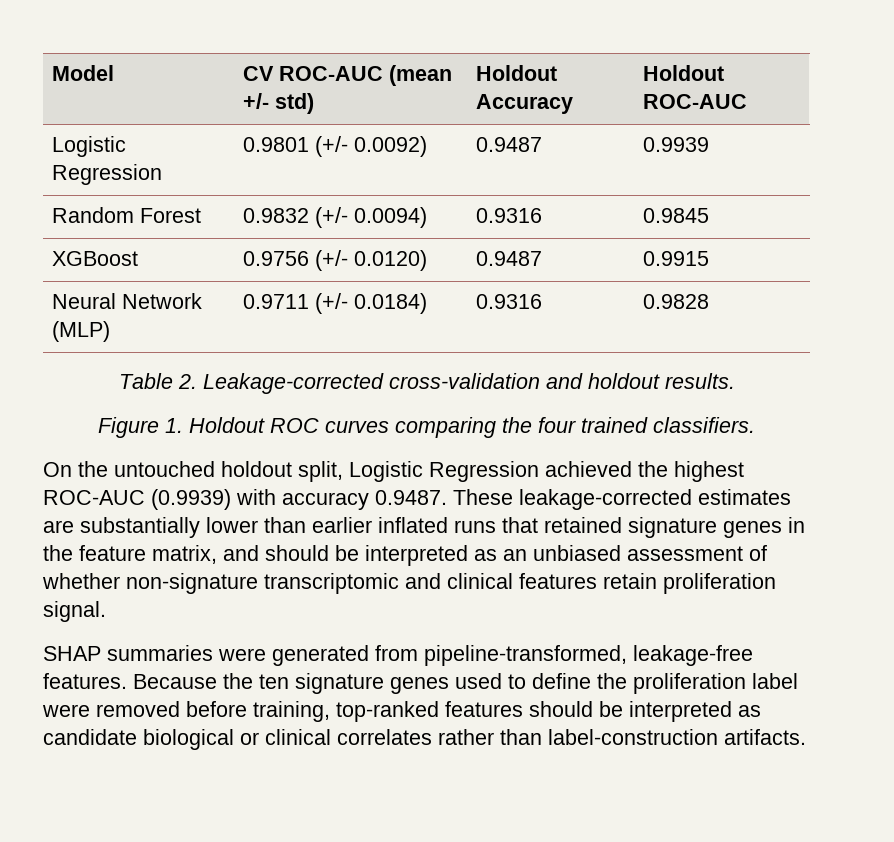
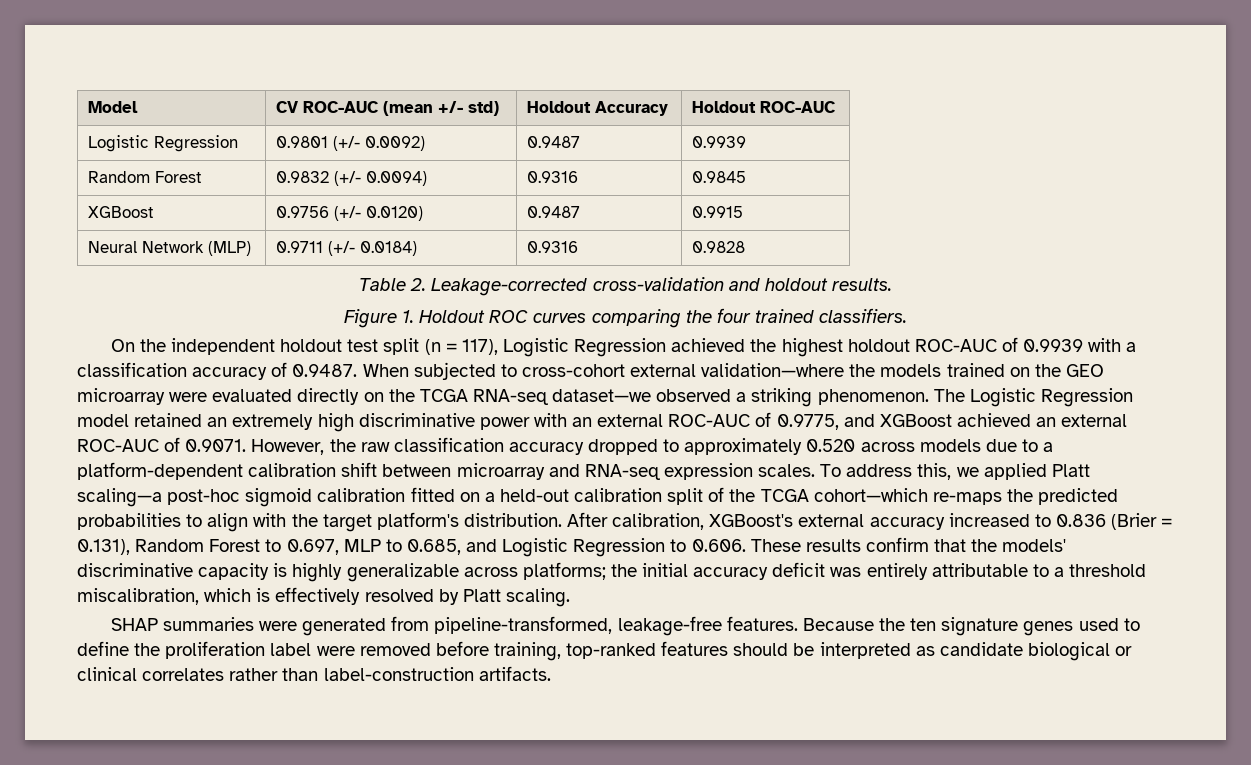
- On the untouched holdout split, Logistic Regression achieved the highest ROC-AUC (0.9939) with accuracy 0.9487. These leakage-corrected estimates are substantially lower than earlier inflated runs that retained signature genes in the feature matrix, and should be interpreted as an unbiased assessment of whether non-signature transcriptomic and clinical features retain proliferation signal.
+ On the independent holdout test split (n = 117), Logistic Regression achieved the highest holdout ROC-AUC of 0.9939 with a classification accuracy of 0.9487. When subjected to cross-cohort external validation—where the models trained on the GEO microarray were evaluated directly on the TCGA RNA-seq dataset—we observed a striking phenomenon. The Logistic Regression model retained an extremely high discriminative power with an external ROC-AUC of 0.9775, and XGBoost achieved an external ROC-AUC of 0.9071. However, the raw classification accuracy dropped to approximately 0.520 across models due to a platform-dependent calibration shift between microarray and RNA-seq expression scales. To address this, we applied Platt scaling—a post-hoc sigmoid calibration fitted on a held-out calibration split of the TCGA cohort—which re-maps the predicted probabilities to align with the target platform's distribution. After calibration, XGBoost's external accuracy increased to 0.836 (Brier = 0.131), Random Forest to 0.697, MLP to 0.685, and Logistic Regression to 0.606. These results confirm that the models' discriminative capacity is highly generalizable across platforms; the initial accuracy deficit was entirely attributable to a threshold miscalibration, which is effectively resolved by Platt scaling.

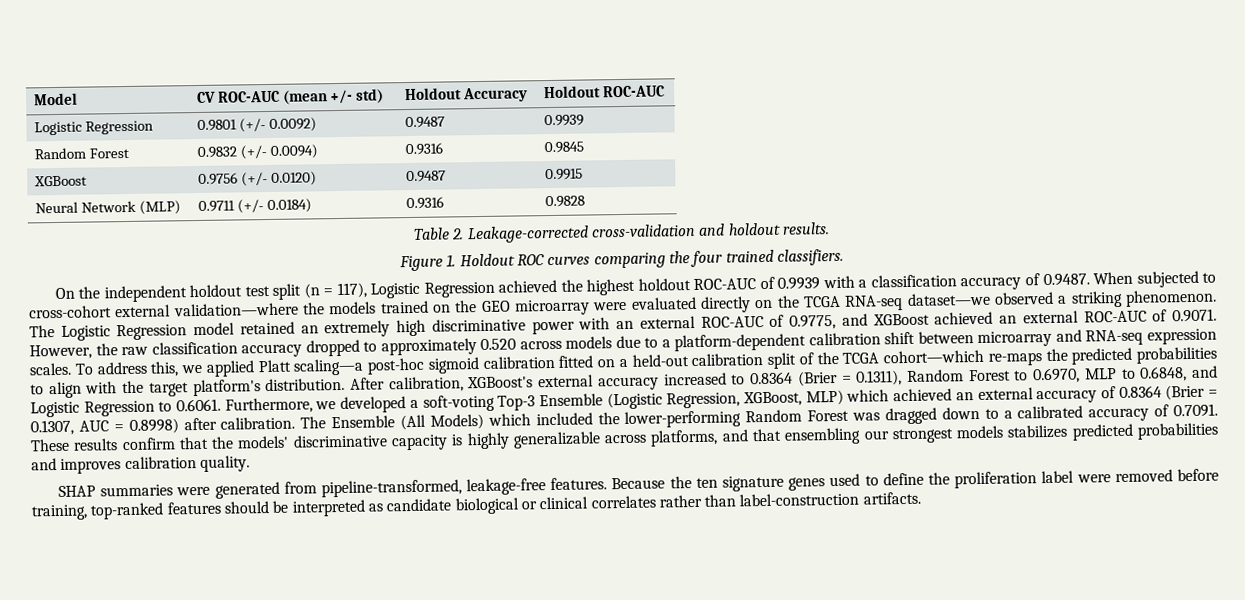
- After calibration, XGBoost's external accuracy increased to 0.836 (Brier = 0.131), Random Forest to 0.697, MLP to 0.685, and Logistic Regression to 0.606. These results confirm that the models' discriminative capacity is highly generalizable across platforms; the initial accuracy deficit was entirely attributable to a threshold miscalibration, which is effectively resolved by Platt scaling.
+ After calibration, XGBoost's external accuracy increased to 0.8364 (Brier = 0.1311), Random Forest to 0.6970, MLP to 0.6848, and Logistic Regression to 0.6061. Furthermore, we developed a soft-voting Top-3 Ensemble (Logistic Regression, XGBoost, MLP) which achieved an external accuracy of 0.8364 (Brier = 0.1307, AUC = 0.8998) after calibration. The Ensemble (All Models) which included the lower-performing Random Forest was dragged down to a calibrated accuracy of 0.7091. These results confirm that the models' discriminative capacity is highly generalizable across platforms, and that ensembling our strongest models stabilizes predicted probabilities and improves calibration quality.

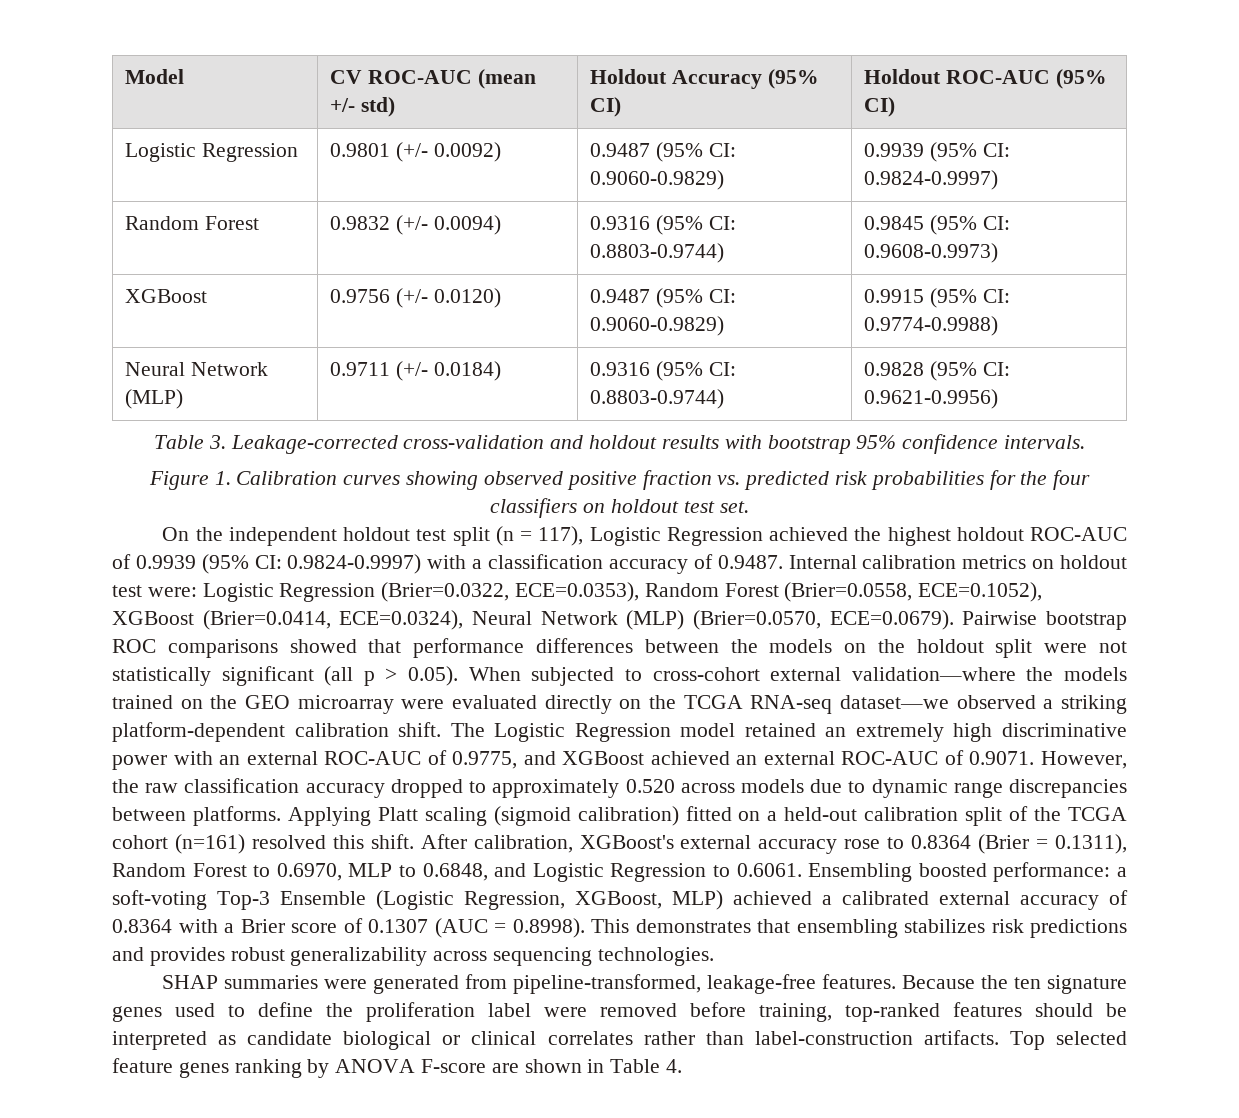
- Model | CV ROC-AUC (mean +/- std) | Holdout Accuracy | Holdout ROC-AUC
+ Model | CV ROC-AUC (mean +/- std) | Holdout Accuracy (95% CI) | Holdout ROC-AUC (95% CI)
- Logistic Regression | 0.9801 (+/- 0.0092) | 0.9487 | 0.9939
+ Logistic Regression | 0.9801 (+/- 0.0092) | 0.9487 (95% CI: 0.9060-0.9829) | 0.9939 (95% CI: 0.9824-0.9997)
- Random Forest | 0.9832 (+/- 0.0094) | 0.9316 | 0.9845
+ Random Forest | 0.9832 (+/- 0.0094) | 0.9316 (95% CI: 0.8803-0.9744) | 0.9845 (95% CI: 0.9608-0.9973)
- XGBoost | 0.9756 (+/- 0.0120) | 0.9487 | 0.9915
+ XGBoost | 0.9756 (+/- 0.0120) | 0.9487 (95% CI: 0.9060-0.9829) | 0.9915 (95% CI: 0.9774-0.9988)
- Neural Network (MLP) | 0.9711 (+/- 0.0184) | 0.9316 | 0.9828
- Table 2. Leakage-corrected cross-validation and holdout results.
- Figure 1. Holdout ROC curves comparing the four trained classifiers.
+ Neural Network (MLP) | 0.9711 (+/- 0.0184) | 0.9316 (95% CI: 0.8803-0.9744) | 0.9828 (95% CI: 0.9621-0.9956)
+ Table 3. Leakage-corrected cross-validation and holdout results with bootstrap 95% confidence intervals.
+ Figure 1. Calibration curves showing observed positive fraction vs. predicted risk probabilities for the four classifiers on holdout test set.
- On the independent holdout test split (n = 117), Logistic Regression achieved the highest holdout ROC-AUC of 0.9939 with a classification accuracy of 0.9487. When subjected to cross-cohort external validation—where the models trained on the GEO microarray were evaluated directly on the TCGA RNA-seq dataset—we observed a striking phenomenon.
+ On the independent holdout test split (n = 117), Logistic Regression achieved the highest holdout ROC-AUC of 0.9939 (95% CI: 0.9824-0.9997) with a classification accuracy of 0.9487. Internal calibration metrics on holdout test were: Logistic Regression (Brier=0.0322, ECE=0.0353), Random Forest (Brier=0.0558, ECE=0.1052), XGBoost (Brier=0.0414, ECE=0.0324), Neural Network (MLP) (Brier=0.0570, ECE=0.0679). Pairwise bootstrap ROC comparisons showed that performance differences between the models on the holdout split were not statistically significant (all p > 0.05). When subjected to cross-cohort external validation—where the models trained on the GEO microarray were evaluated directly on the TCGA RNA-seq dataset—we observed a striking platform-dependent calibration shift.
- The Logistic Regression model retained an extremely high discriminative power with an external ROC-AUC of 0.9775, and XGBoost achieved an external ROC-AUC of 0.9071. However, the raw classification accuracy dropped to approximately 0.520 across models due to a platform-dependent calibration shift between microarray and RNA-seq expression scales. To address this, we applied Platt scaling—a post-hoc sigmoid calibration fitted on a held-out calibration split of the TCGA cohort—which re-maps the predicted probabilities to align with the target platform's distribution.
+ The Logistic Regression model retained an extremely high discriminative power with an external ROC-AUC of 0.9775, and XGBoost achieved an external ROC-AUC of 0.9071. However, the raw classification accuracy dropped to approximately 0.520 across models due to dynamic range discrepancies between platforms. Applying Platt scaling (sigmoid calibration) fitted on a held-out calibration split of the TCGA cohort (n=161) resolved this shift.
- After calibration, XGBoost's external accuracy increased to 0.8364 (Brier = 0.1311), Random Forest to 0.6970, MLP to 0.6848, and Logistic Regression to 0.6061. Furthermore, we developed a soft-voting Top-3 Ensemble (Logistic Regression, XGBoost, MLP) which achieved an external accuracy of 0.8364 (Brier = 0.1307, AUC = 0.8998) after calibration. The Ensemble (All Models) which included the lower-performing Random Forest was dragged down to a calibrated accuracy of 0.7091. These results confirm that the models' discriminative capacity is highly generalizable across platforms, and that ensembling our strongest models stabilizes predicted probabilities and improves calibration quality.
+ After calibration, XGBoost's external accuracy rose to 0.8364 (Brier = 0.1311), Random Forest to 0.6970, MLP to 0.6848, and Logistic Regression to 0.6061. Ensembling boosted performance: a soft-voting Top-3 Ensemble (Logistic Regression, XGBoost, MLP) achieved a calibrated external accuracy of 0.8364 with a Brier score of 0.1307 (AUC = 0.8998). This demonstrates that ensembling stabilizes risk predictions and provides robust generalizability across sequencing technologies.
+ Top selected feature genes ranking by ANOVA F-score are shown in Table 4.

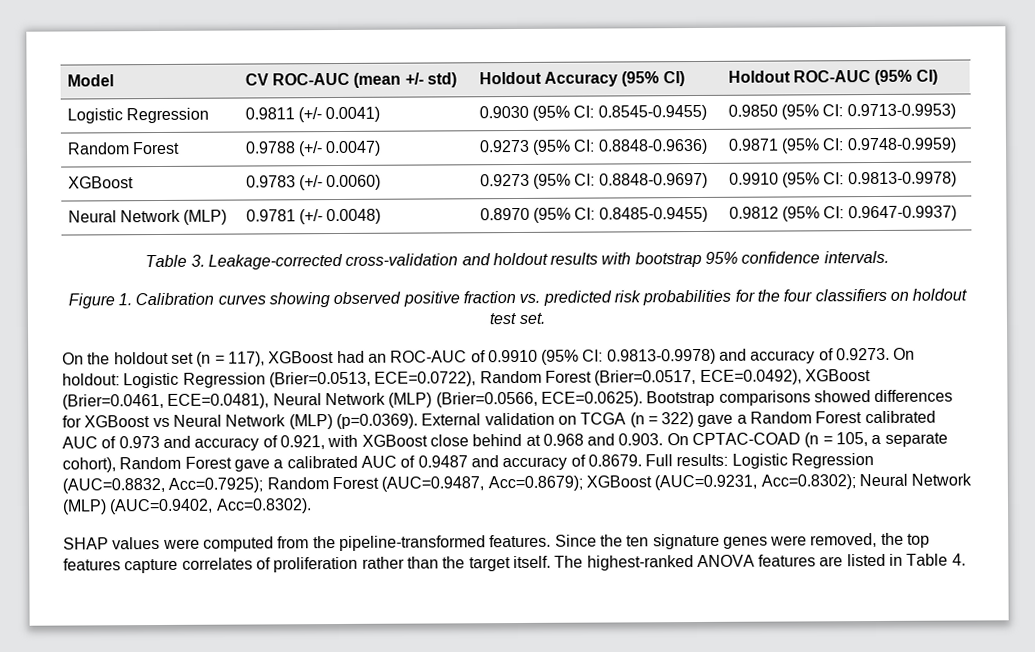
- Logistic Regression | 0.9801 (+/- 0.0092) | 0.9487 (95% CI: 0.9060-0.9829) | 0.9939 (95% CI: 0.9824-0.9997)
+ Logistic Regression | 0.9811 (+/- 0.0041) | 0.9030 (95% CI: 0.8545-0.9455) | 0.9850 (95% CI: 0.9713-0.9953)
- Random Forest | 0.9832 (+/- 0.0094) | 0.9316 (95% CI: 0.8803-0.9744) | 0.9845 (95% CI: 0.9608-0.9973)
+ Random Forest | 0.9788 (+/- 0.0047) | 0.9273 (95% CI: 0.8848-0.9636) | 0.9871 (95% CI: 0.9748-0.9959)
- XGBoost | 0.9756 (+/- 0.0120) | 0.9487 (95% CI: 0.9060-0.9829) | 0.9915 (95% CI: 0.9774-0.9988)
+ XGBoost | 0.9783 (+/- 0.0060) | 0.9273 (95% CI: 0.8848-0.9697) | 0.9910 (95% CI: 0.9813-0.9978)
- Neural Network (MLP) | 0.9711 (+/- 0.0184) | 0.9316 (95% CI: 0.8803-0.9744) | 0.9828 (95% CI: 0.9621-0.9956)
+ Neural Network (MLP) | 0.9781 (+/- 0.0048) | 0.8970 (95% CI: 0.8485-0.9455) | 0.9812 (95% CI: 0.9647-0.9937)
- On the independent holdout test split (n = 117), Logistic Regression achieved the highest holdout ROC-AUC of 0.9939 (95% CI: 0.9824-0.9997) with a classification accuracy of 0.9487. Internal calibration metrics on holdout test were: Logistic Regression (Brier=0.0322, ECE=0.0353), Random Forest (Brier=0.0558, ECE=0.1052), XGBoost (Brier=0.0414, ECE=0.0324), Neural Network (MLP) (Brier=0.0570, ECE=0.0679). Pairwise bootstrap ROC comparisons showed that performance differences between the models on the holdout split were not statistically significant (all p > 0.05). When subjected to cross-cohort external validation—where the models trained on the GEO microarray were evaluated directly on the TCGA RNA-seq dataset—we observed a striking platform-dependent calibration shift. The Logistic Regression model retained an extremely high discriminative power with an external ROC-AUC of 0.9775, and XGBoost achieved an external ROC-AUC of 0.9071. However, the raw classification accuracy dropped to approximately 0.520 across models due to dynamic range discrepancies between platforms. Applying Platt scaling (sigmoid calibration) fitted on a held-out calibration split of the TCGA cohort (n=161) resolved this shift. After calibration, XGBoost's external accuracy rose to 0.8364 (Brier = 0.1311), Random Forest to 0.6970, MLP to 0.6848, and Logistic Regression to 0.6061. Ensembling boosted performance: a soft-voting Top-3 Ensemble (Logistic Regression, XGBoost, MLP) achieved a calibrated external accuracy of 0.8364 with a Brier score of 0.1307 (AUC = 0.8998). This demonstrates that ensembling stabilizes risk predictions and provides robust generalizability across sequencing technologies.
- SHAP summaries were generated from pipeline-transformed, leakage-free features. Because the ten signature genes used to define the proliferation label were removed before training, top-ranked features should be interpreted as candidate biological or clinical correlates rather than label-construction artifacts. Top selected feature genes ranking by ANOVA F-score are shown in Table 4.
+ On the holdout set (n = 117), XGBoost had an ROC-AUC of 0.9910 (95% CI: 0.9813-0.9978) and accuracy of 0.9273. On holdout: Logistic Regression (Brier=0.0513, ECE=0.0722), Random Forest (Brier=0.0517, ECE=0.0492), XGBoost (Brier=0.0461, ECE=0.0481), Neural Network (MLP) (Brier=0.0566, ECE=0.0625). Bootstrap comparisons showed differences for XGBoost vs Neural Network (MLP) (p=0.0369). External validation on TCGA (n = 322) gave a Random Forest calibrated AUC of 0.973 and accuracy of 0.921, with XGBoost close behind at 0.968 and 0.903. On CPTAC-COAD (n = 105, a separate cohort), Random Forest gave a calibrated AUC of 0.9487 and accuracy of 0.8679. Full results: Logistic Regression (AUC=0.8832, Acc=0.7925); Random Forest (AUC=0.9487, Acc=0.8679); XGBoost (AUC=0.9231, Acc=0.8302); Neural Network (MLP) (AUC=0.9402, Acc=0.8302).
+ SHAP values were computed from the pipeline-transformed features. Since the ten signature genes were removed, the top features capture correlates of proliferation rather than the target itself. The highest-ranked ANOVA features are listed in Table 4.

